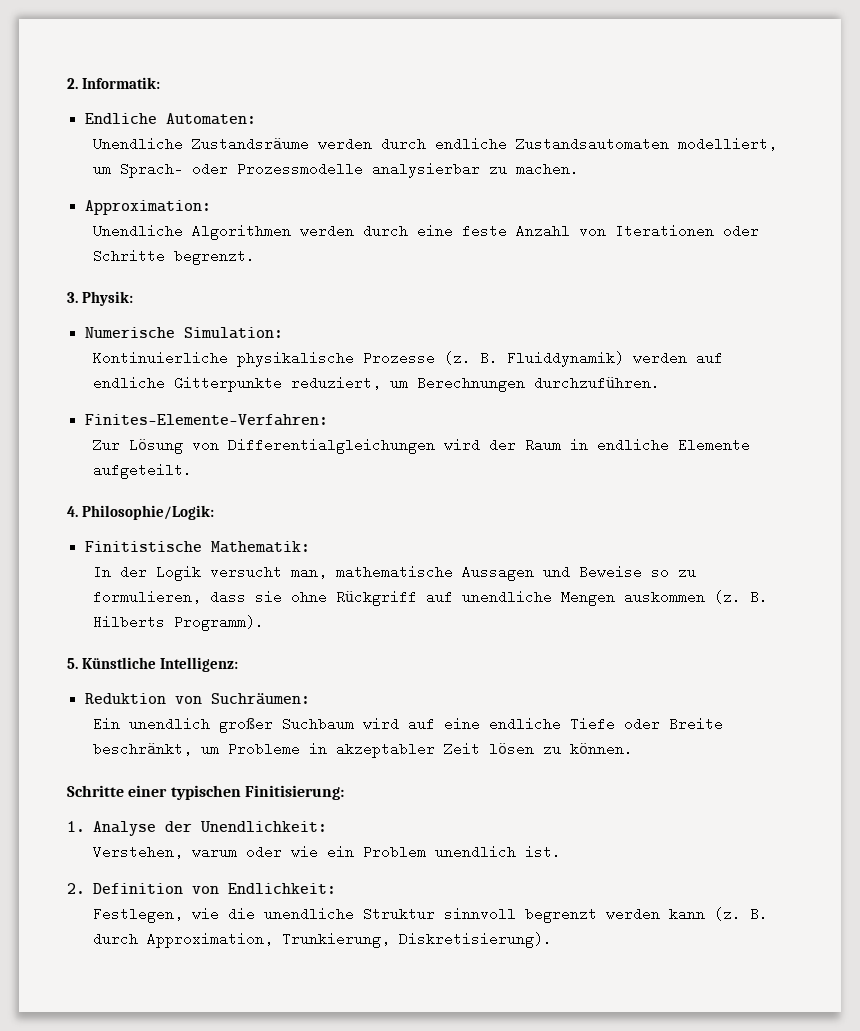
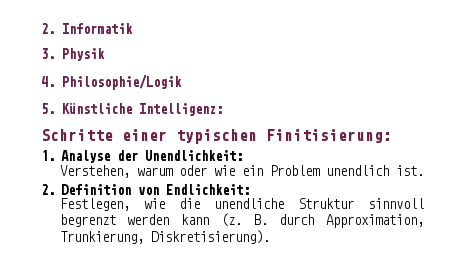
- 2. Informatik:
- Endliche Automaten:
- Unendliche Zustandsräume werden durch endliche Zustandsautomaten modelliert, um Sprach- oder Prozessmodelle analysierbar zu machen.
- Approximation:
- Unendliche Algorithmen werden durch eine feste Anzahl von Iterationen oder Schritte begrenzt.
- 3. Physik:
- Numerische Simulation:
- Kontinuierliche physikalische Prozesse (z. B. Fluiddynamik) werden auf endliche Gitterpunkte reduziert, um Berechnungen durchzuführen.
- Finites-Elemente-Verfahren:
- Zur Lösung von Differentialgleichungen wird der Raum in endliche Elemente aufgeteilt.
- 4. Philosophie/Logik:
- Finitistische Mathematik:
- In der Logik versucht man, mathematische Aussagen und Beweise so zu formulieren, dass sie ohne Rückgriff auf unendliche Mengen auskommen (z. B. Hilberts Programm).
+ 2. Informatik
+ 3. Physik
+ 4. Philosophie/Logik
  5. Künstliche Intelligenz:
- Reduktion von Suchräumen:
- Ein unendlich großer Suchbaum wird auf eine endliche Tiefe oder Breite beschränkt, um Probleme in akzeptabler Zeit lösen zu können.

